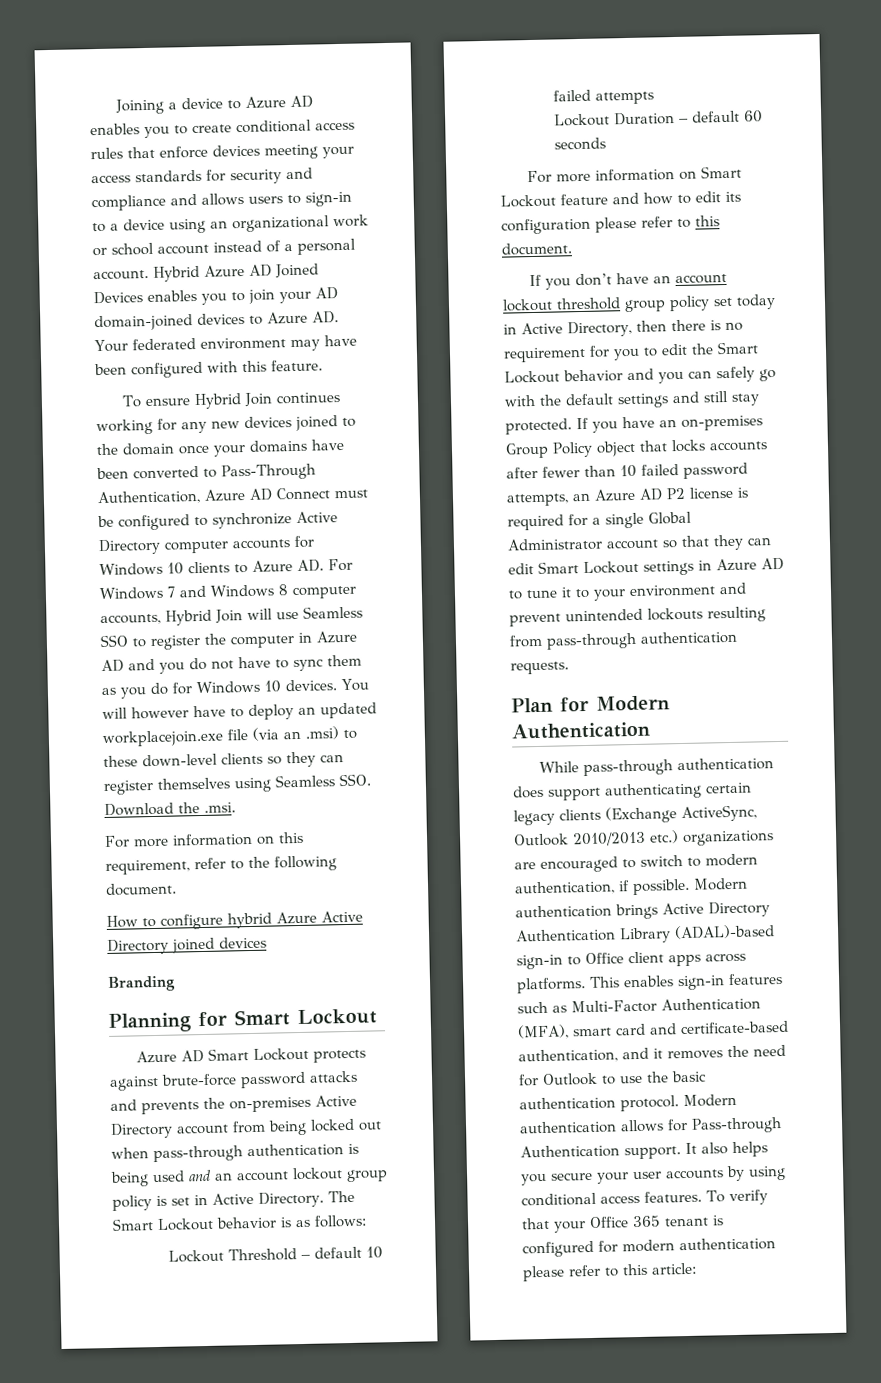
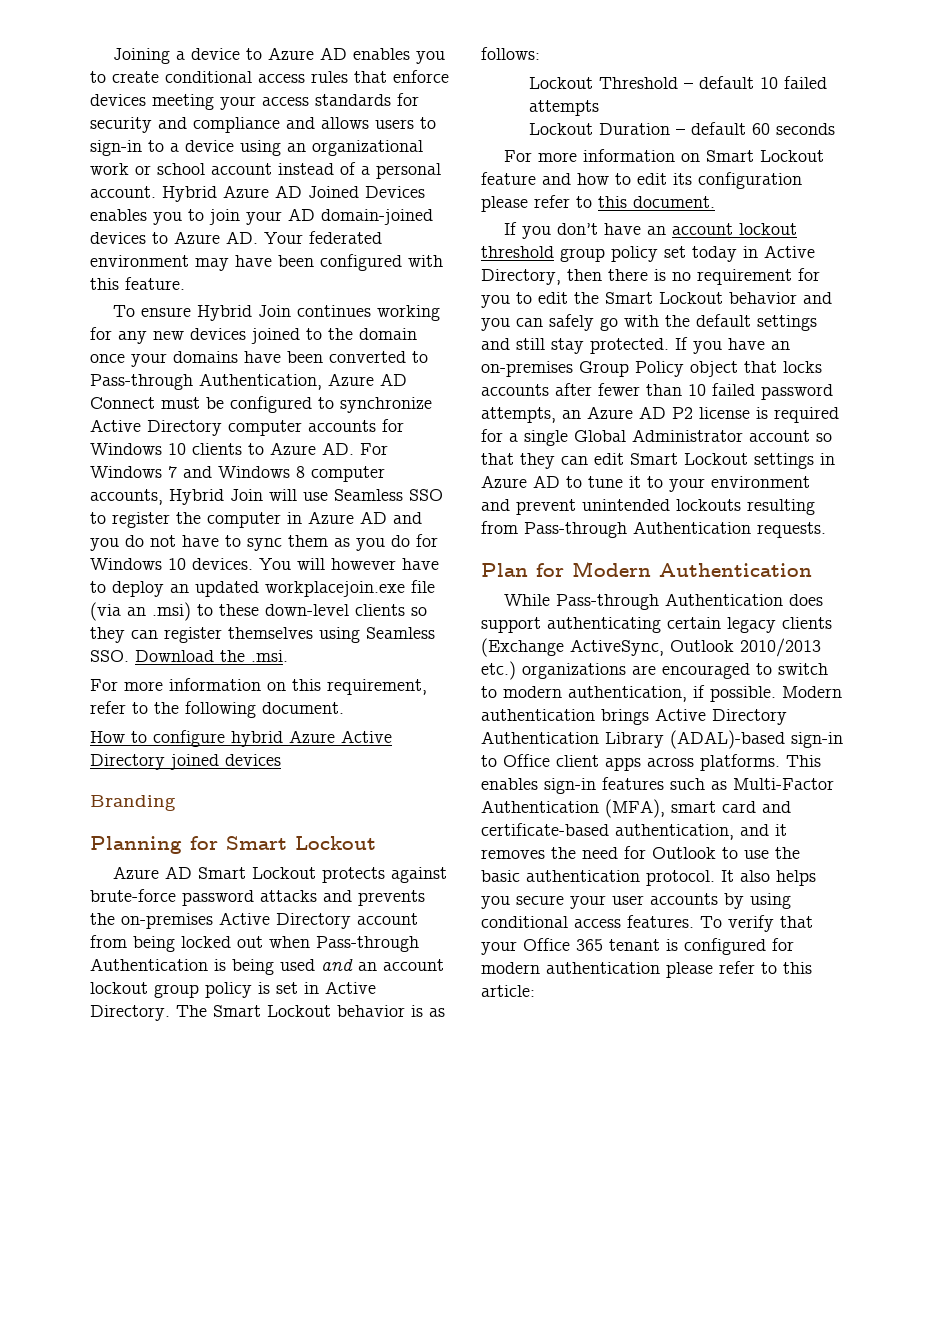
- To ensure Hybrid Join continues working for any new devices joined to the domain once your domains have been converted to Pass-Through Authentication, Azure AD Connect must be configured to synchronize Active Directory computer accounts for Windows 10 clients to Azure AD. For Windows 7 and Windows 8 computer accounts, Hybrid Join will use Seamless SSO to register the computer in Azure AD and you do not have to sync them as you do for Windows 10 devices.
+ To ensure Hybrid Join continues working for any new devices joined to the domain once your domains have been converted to Pass-through Authentication, Azure AD Connect must be configured to synchronize Active Directory computer accounts for Windows 10 clients to Azure AD. For Windows 7 and Windows 8 computer accounts, Hybrid Join will use Seamless SSO to register the computer in Azure AD and you do not have to sync them as you do for Windows 10 devices.
- Azure AD Smart Lockout protects against brute-force password attacks and prevents the on-premises Active Directory account from being locked out when pass-through authentication is being used and an account lockout group policy is set in Active Directory.
+ Azure AD Smart Lockout protects against brute-force password attacks and prevents the on-premises Active Directory account from being locked out when Pass-through Authentication is being used and an account lockout group policy is set in Active Directory.
- If you have an on-premises Group Policy object that locks accounts after fewer than 10 failed password attempts, an Azure AD P2 license is required for a single Global Administrator account so that they can edit Smart Lockout settings in Azure AD to tune it to your environment and prevent unintended lockouts resulting from pass-through authentication requests.
+ If you have an on-premises Group Policy object that locks accounts after fewer than 10 failed password attempts, an Azure AD P2 license is required for a single Global Administrator account so that they can edit Smart Lockout settings in Azure AD to tune it to your environment and prevent unintended lockouts resulting from Pass-through Authentication requests.
- While pass-through authentication does support authenticating certain legacy clients (Exchange ActiveSync, Outlook 2010/2013 etc.) organizations are encouraged to switch to modern authentication, if possible.
+ While Pass-through Authentication does support authenticating certain legacy clients (Exchange ActiveSync, Outlook 2010/2013 etc.) organizations are encouraged to switch to modern authentication, if possible.
- Modern authentication allows for Pass-through Authentication support.

